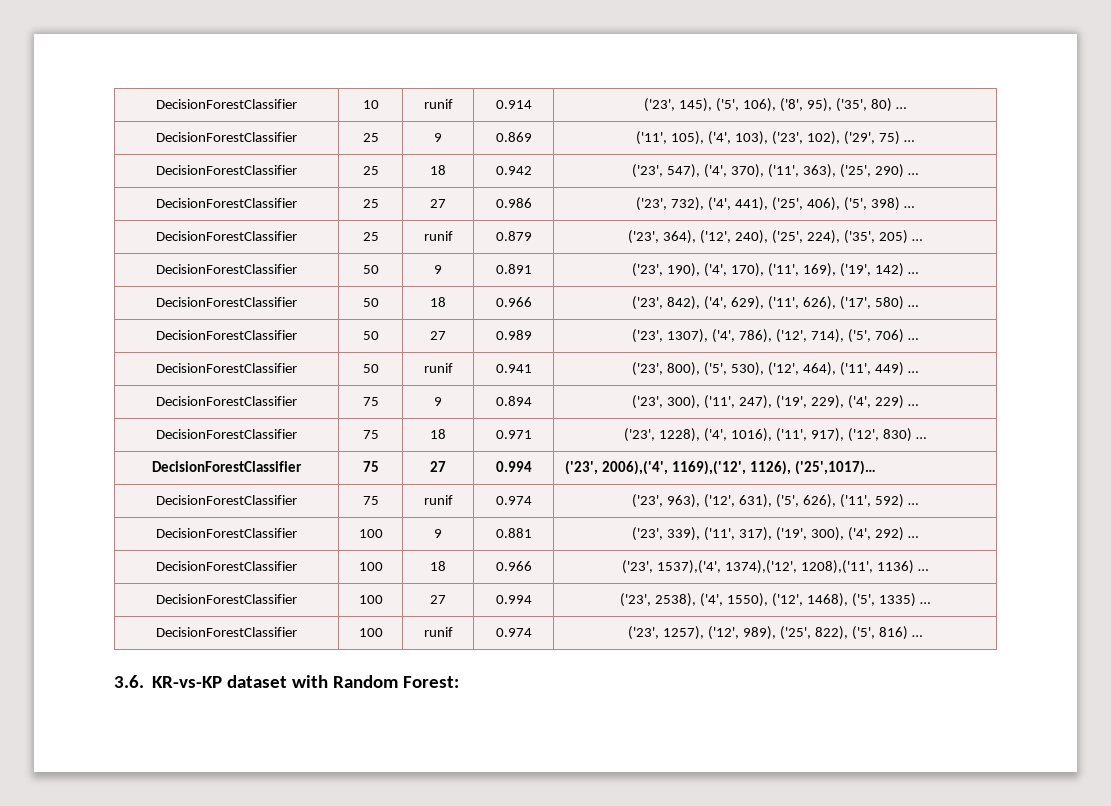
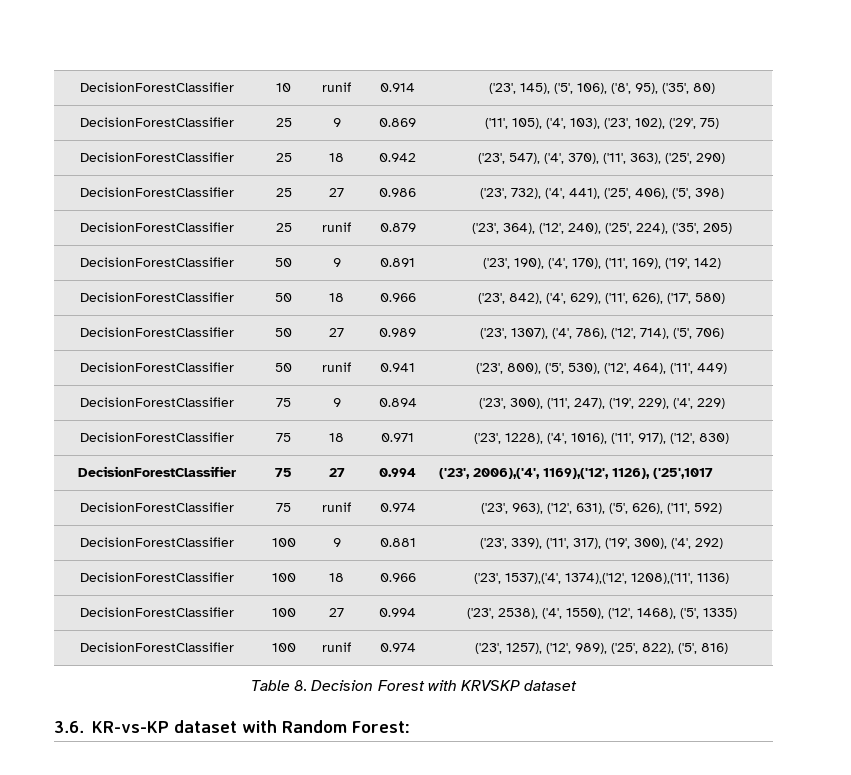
- DecisionForestClassifier | 10 | runif | 0.914 | ('23', 145), ('5', 106), ('8', 95), ('35', 80) …
+ DecisionForestClassifier | 10 | runif | 0.914 | ('23', 145), ('5', 106), ('8', 95), ('35', 80)
- DecisionForestClassifier | 25 | 9 | 0.869 | ('11', 105), ('4', 103), ('23', 102), ('29', 75) …
+ DecisionForestClassifier | 25 | 9 | 0.869 | ('11', 105), ('4', 103), ('23', 102), ('29', 75)
- DecisionForestClassifier | 25 | 18 | 0.942 | ('23', 547), ('4', 370), ('11', 363), ('25', 290) …
+ DecisionForestClassifier | 25 | 18 | 0.942 | ('23', 547), ('4', 370), ('11', 363), ('25', 290)
- DecisionForestClassifier | 25 | 27 | 0.986 | ('23', 732), ('4', 441), ('25', 406), ('5', 398) …
+ DecisionForestClassifier | 25 | 27 | 0.986 | ('23', 732), ('4', 441), ('25', 406), ('5', 398)
- DecisionForestClassifier | 25 | runif | 0.879 | ('23', 364), ('12', 240), ('25', 224), ('35', 205) …
+ DecisionForestClassifier | 25 | runif | 0.879 | ('23', 364), ('12', 240), ('25', 224), ('35', 205)
- DecisionForestClassifier | 50 | 9 | 0.891 | ('23', 190), ('4', 170), ('11', 169), ('19', 142) …
+ DecisionForestClassifier | 50 | 9 | 0.891 | ('23', 190), ('4', 170), ('11', 169), ('19', 142)
- DecisionForestClassifier | 50 | 18 | 0.966 | ('23', 842), ('4', 629), ('11', 626), ('17', 580) …
+ DecisionForestClassifier | 50 | 18 | 0.966 | ('23', 842), ('4', 629), ('11', 626), ('17', 580)
- DecisionForestClassifier | 50 | 27 | 0.989 | ('23', 1307), ('4', 786), ('12', 714), ('5', 706) …
+ DecisionForestClassifier | 50 | 27 | 0.989 | ('23', 1307), ('4', 786), ('12', 714), ('5', 706)
- DecisionForestClassifier | 50 | runif | 0.941 | ('23', 800), ('5', 530), ('12', 464), ('11', 449) …
+ DecisionForestClassifier | 50 | runif | 0.941 | ('23', 800), ('5', 530), ('12', 464), ('11', 449)
- DecisionForestClassifier | 75 | 9 | 0.894 | ('23', 300), ('11', 247), ('19', 229), ('4', 229) …
+ DecisionForestClassifier | 75 | 9 | 0.894 | ('23', 300), ('11', 247), ('19', 229), ('4', 229)
- DecisionForestClassifier | 75 | 18 | 0.971 | ('23', 1228), ('4', 1016), ('11', 917), ('12', 830) …
+ DecisionForestClassifier | 75 | 18 | 0.971 | ('23', 1228), ('4', 1016), ('11', 917), ('12', 830)
- DecisionForestClassifier | 75 | 27 | 0.994 | ('23', 2006),('4', 1169),('12', 1126), ('25',1017)…
+ DecisionForestClassifier | 75 | 27 | 0.994 | ('23', 2006),('4', 1169),('12', 1126), ('25',1017
- DecisionForestClassifier | 75 | runif | 0.974 | ('23', 963), ('12', 631), ('5', 626), ('11', 592) …
+ DecisionForestClassifier | 75 | runif | 0.974 | ('23', 963), ('12', 631), ('5', 626), ('11', 592)
- DecisionForestClassifier | 100 | 9 | 0.881 | ('23', 339), ('11', 317), ('19', 300), ('4', 292) …
+ DecisionForestClassifier | 100 | 9 | 0.881 | ('23', 339), ('11', 317), ('19', 300), ('4', 292)
- DecisionForestClassifier | 100 | 18 | 0.966 | ('23', 1537),('4', 1374),('12', 1208),('11', 1136) …
+ DecisionForestClassifier | 100 | 18 | 0.966 | ('23', 1537),('4', 1374),('12', 1208),('11', 1136)
- DecisionForestClassifier | 100 | 27 | 0.994 | ('23', 2538), ('4', 1550), ('12', 1468), ('5', 1335) …
+ DecisionForestClassifier | 100 | 27 | 0.994 | ('23', 2538), ('4', 1550), ('12', 1468), ('5', 1335)
- DecisionForestClassifier | 100 | runif | 0.974 | ('23', 1257), ('12', 989), ('25', 822), ('5', 816) …
+ DecisionForestClassifier | 100 | runif | 0.974 | ('23', 1257), ('12', 989), ('25', 822), ('5', 816)
+ Table 8. Decision Forest with KRVSKP dataset

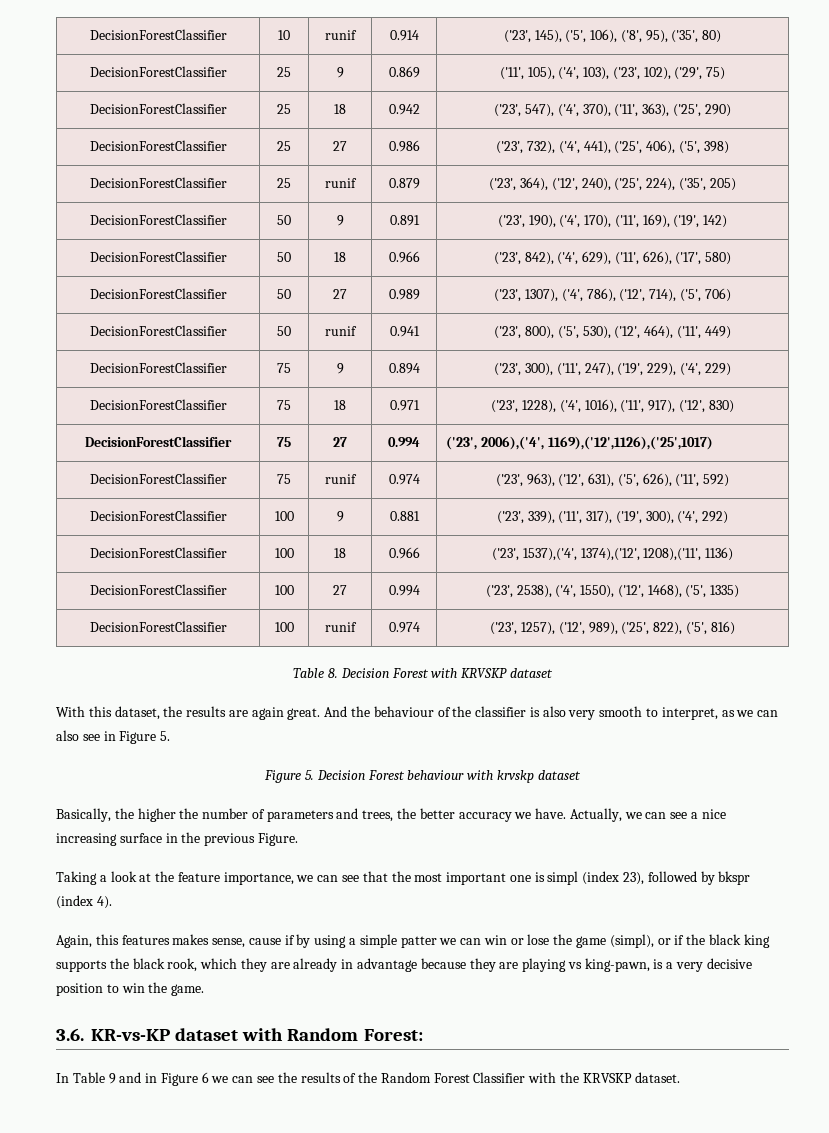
- DecisionForestClassifier | 75 | 27 | 0.994 | ('23', 2006),('4', 1169),('12', 1126), ('25',1017
+ DecisionForestClassifier | 75 | 27 | 0.994 | ('23', 2006),('4', 1169),('12',1126),('25',1017)
+ With this dataset, the results are again great. And the behaviour of the classifier is also very smooth to interpret, as we can also see in Figure 5.
+ Figure 5. Decision Forest behaviour with krvskp dataset
+ Basically, the higher the number of parameters and trees, the better accuracy we have. Actually, we can see a nice increasing surface in the previous Figure.
+ Taking a look at the feature importance, we can see that the most important one is simpl (index 23), followed by bkspr (index 4).
+ Again, this features makes sense, cause if by using a simple patter we can win or lose the game (simpl), or if the black king supports the black rook, which they are already in advantage because they are playing vs king-pawn, is a very decisive position to win the game.
+ In Table 9 and in Figure 6 we can see the results of the Random Forest Classifier with the KRVSKP dataset.

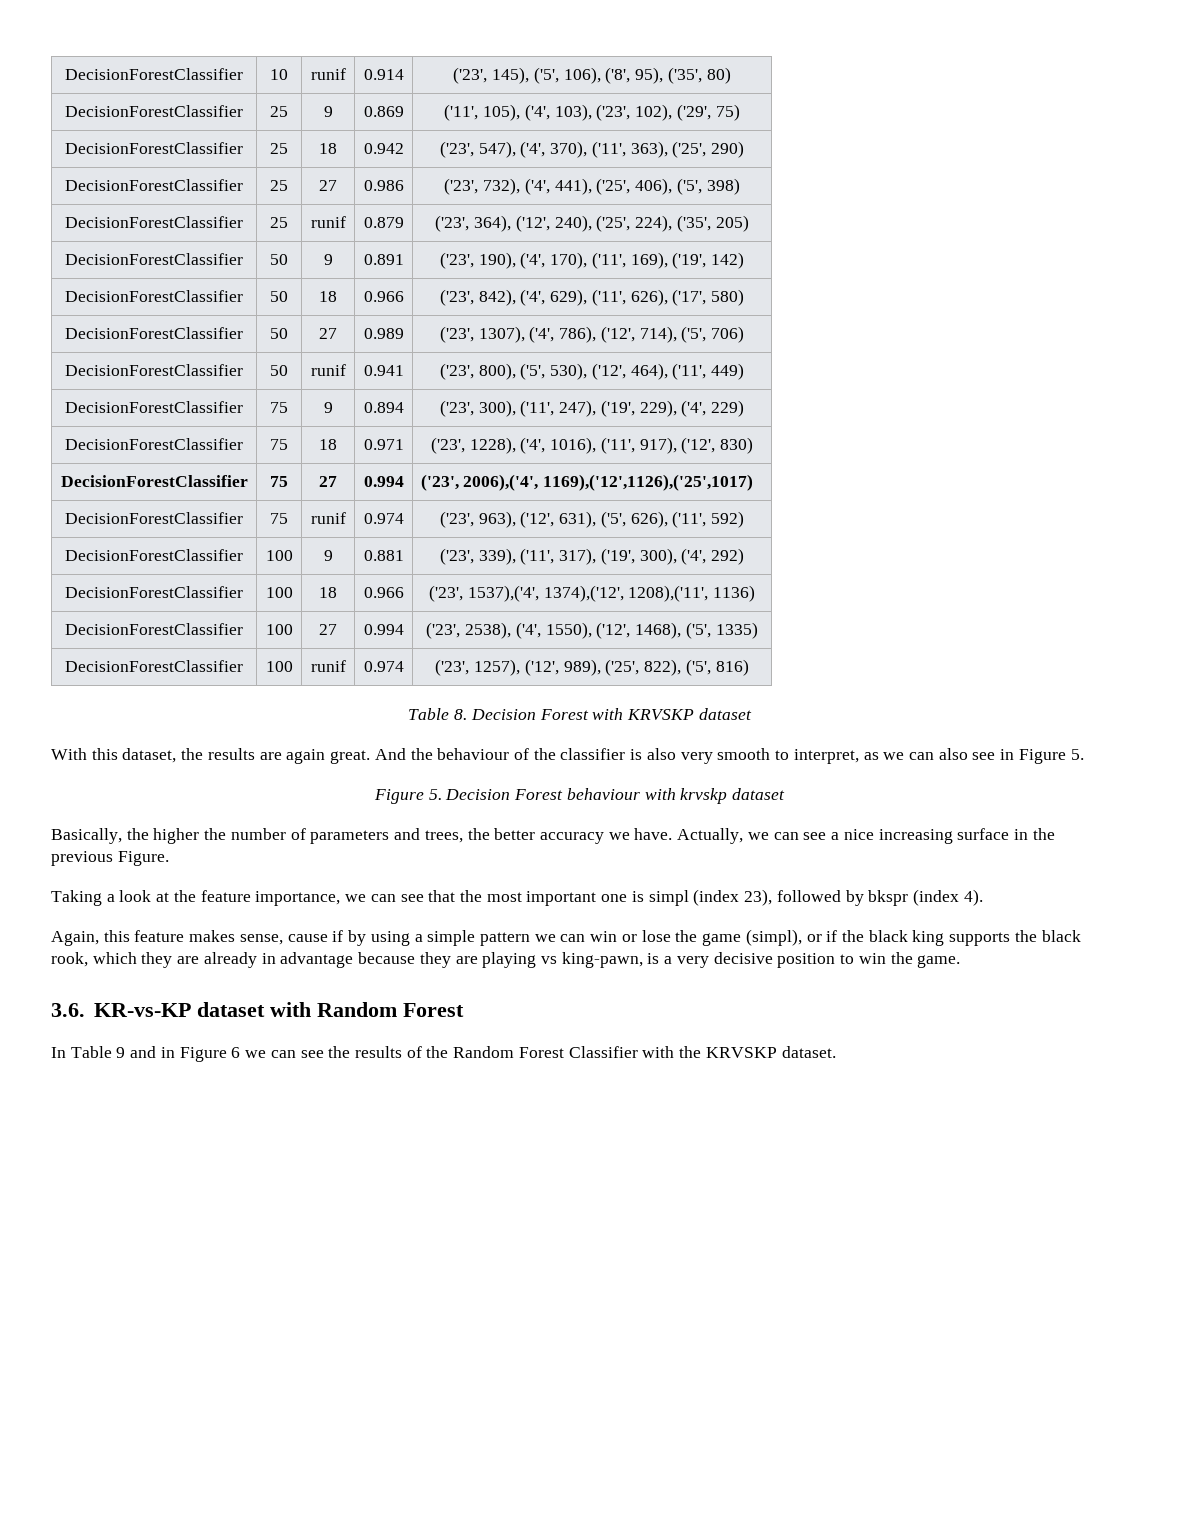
- Again, this features makes sense, cause if by using a simple patter we can win or lose the game (simpl), or if the black king supports the black rook, which they are already in advantage because they are playing vs king-pawn, is a very decisive position to win the game.
+ Again, this feature makes sense, cause if by using a simple pattern we can win or lose the game (simpl), or if the black king supports the black rook, which they are already in advantage because they are playing vs king-pawn, is a very decisive position to win the game.
- 3.6. KR-vs-KP dataset with Random Forest:
+ 3.6. KR-vs-KP dataset with Random Forest

